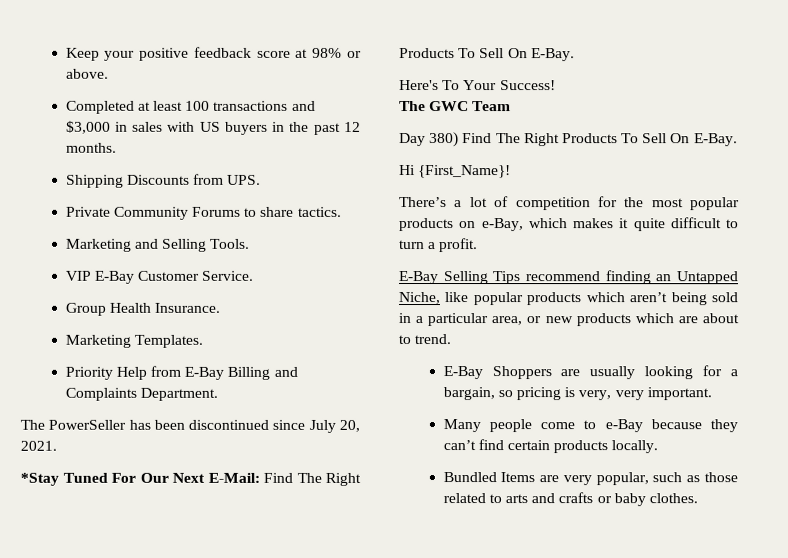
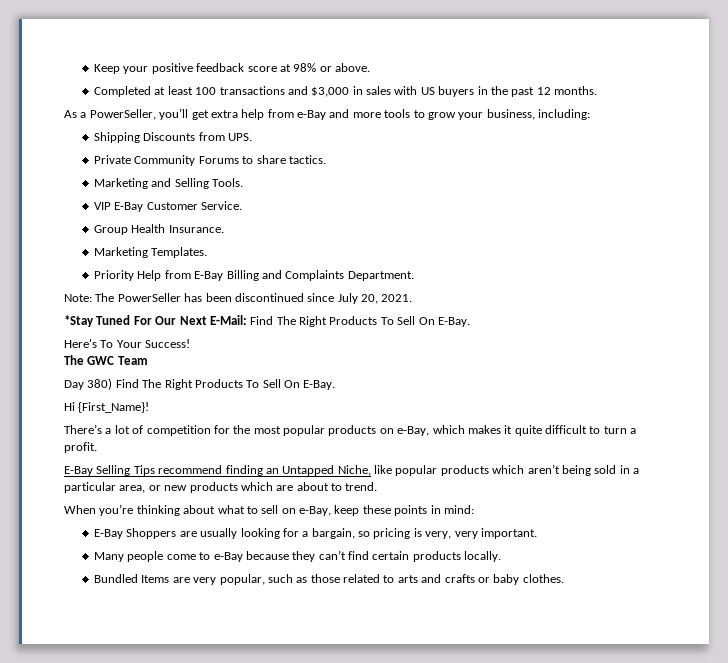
+ As a PowerSeller, you’ll get extra help from e-Bay and more tools to grow your business, including:
- The PowerSeller has been discontinued since July 20, 2021.
+ Note: The PowerSeller has been discontinued since July 20, 2021.
+ When you’re thinking about what to sell on e-Bay, keep these points in mind:

